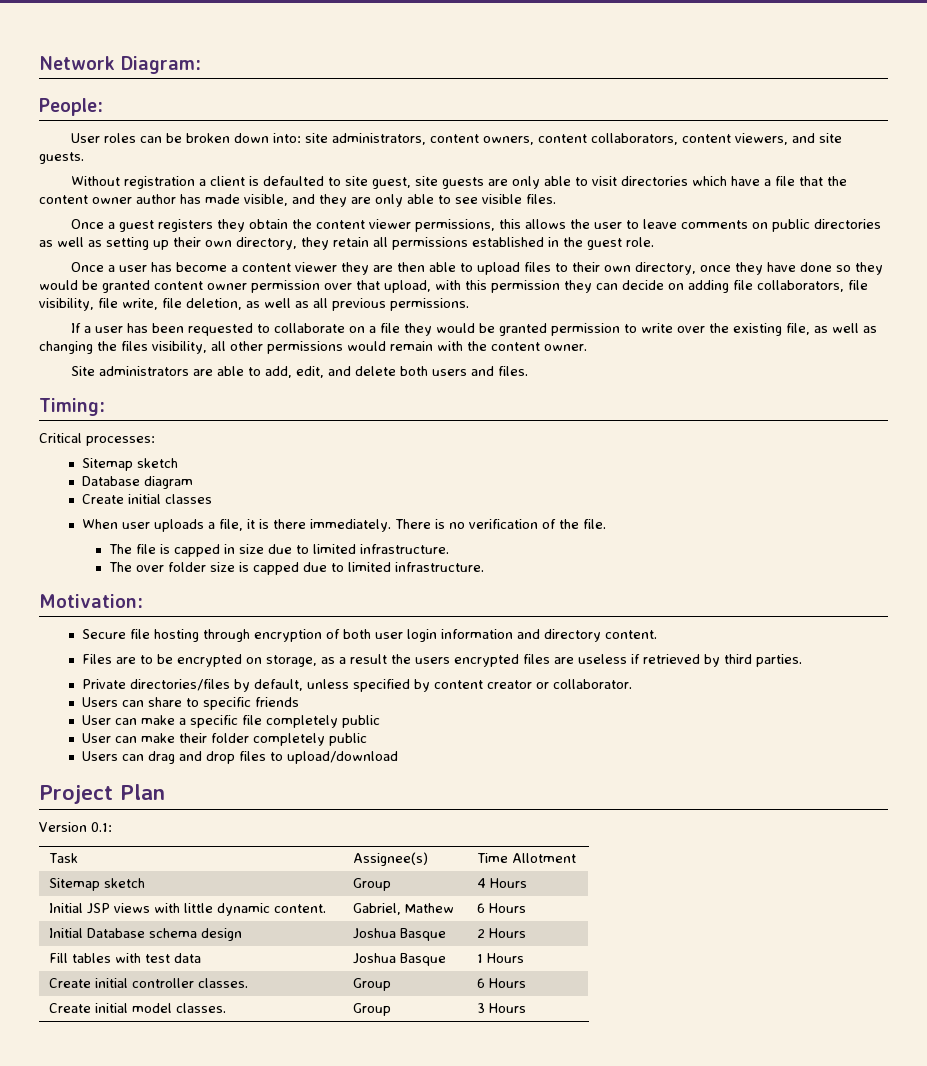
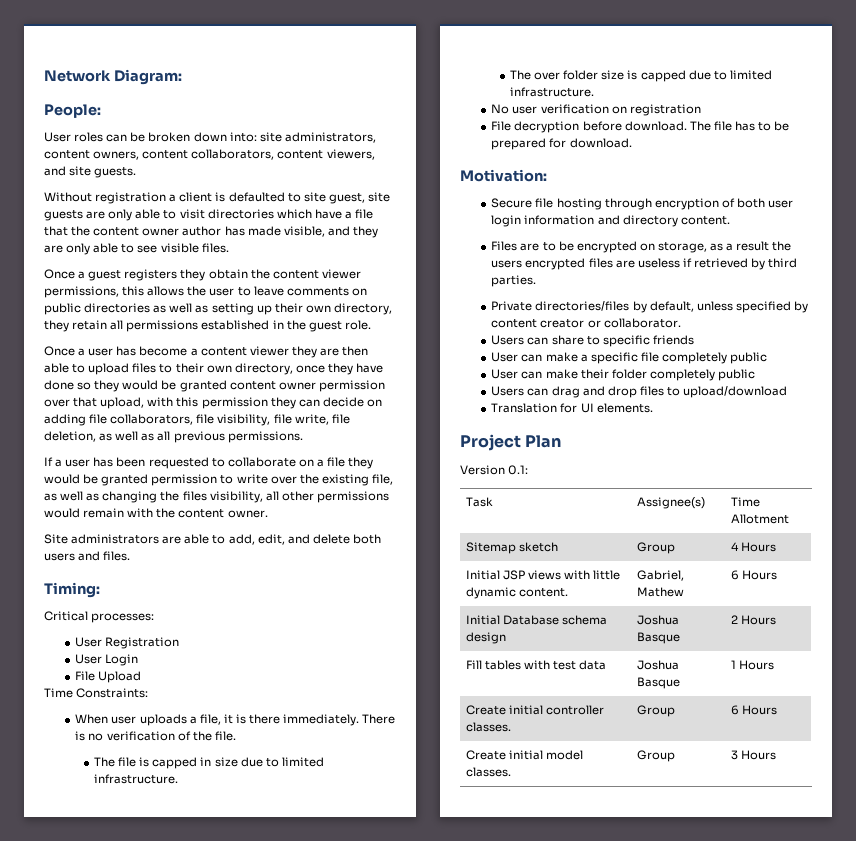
  Critical processes:
- Sitemap sketch
- Database diagram
- Create initial classes
+ User Registration
+ User Login
+ File Upload
+ Time Constraints:
+ No user verification on registration
+ File decryption before download. The file has to be prepared for download.
+ Translation for UI elements.

